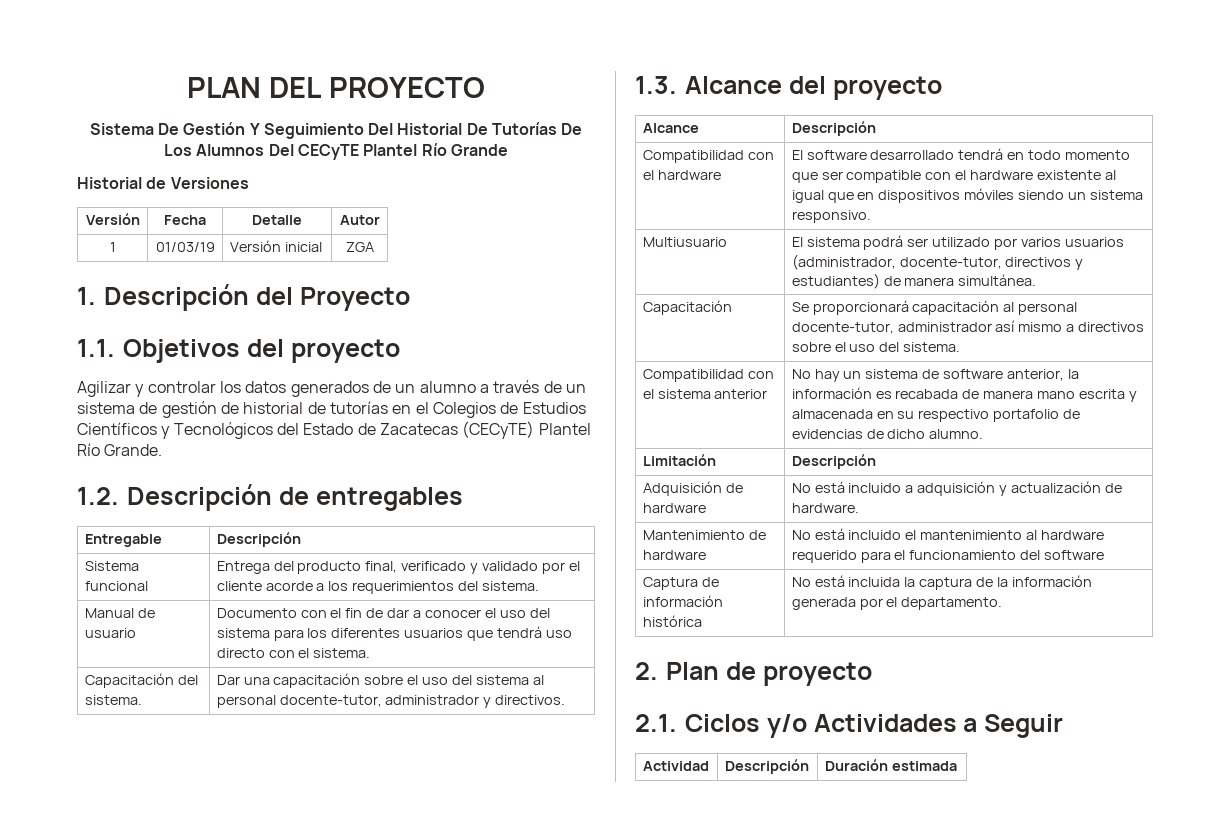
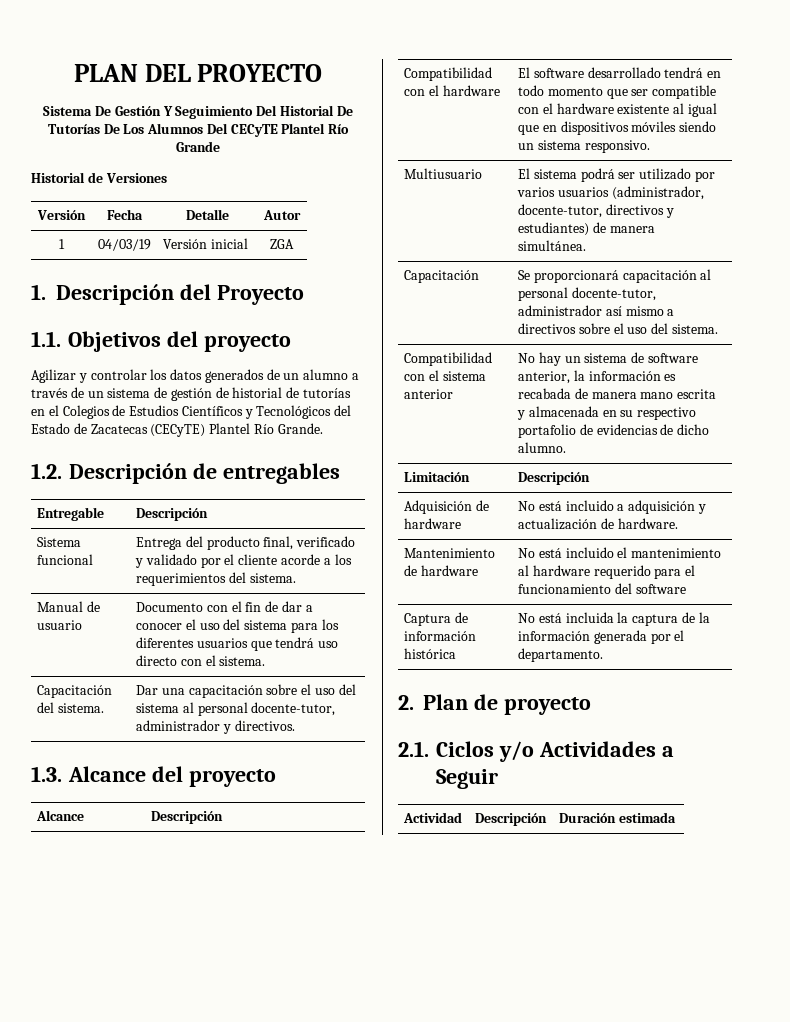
- 1 | 01/03/19 | Versión inicial | ZGA
+ 1 | 04/03/19 | Versión inicial | ZGA

